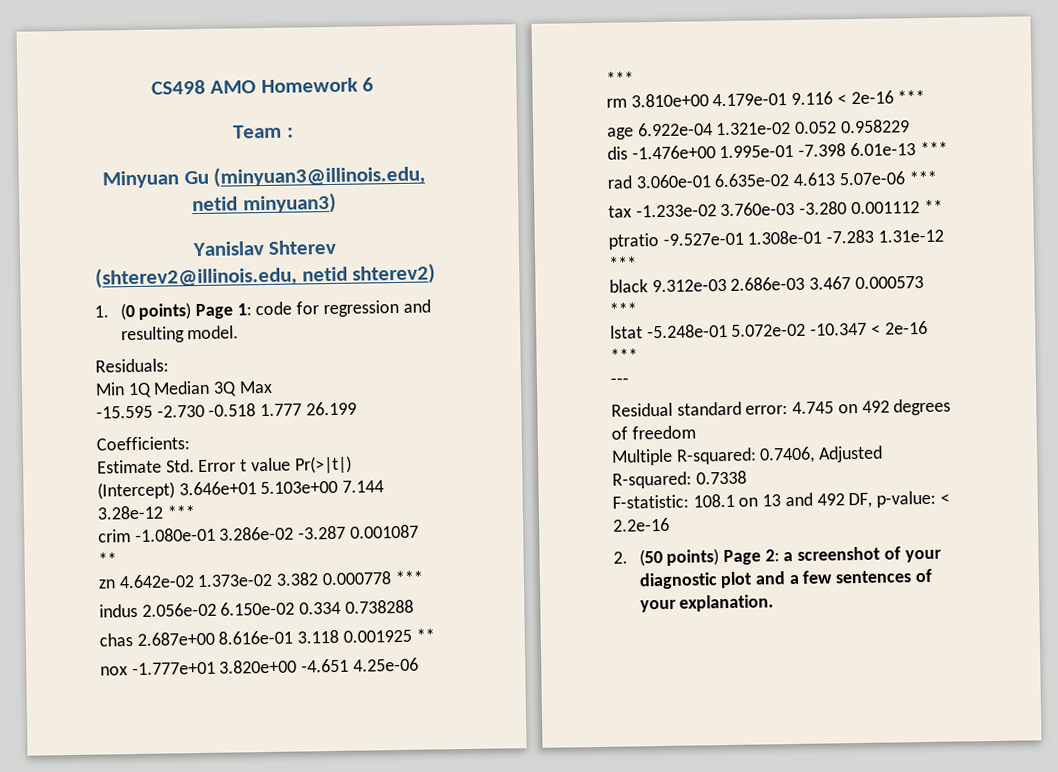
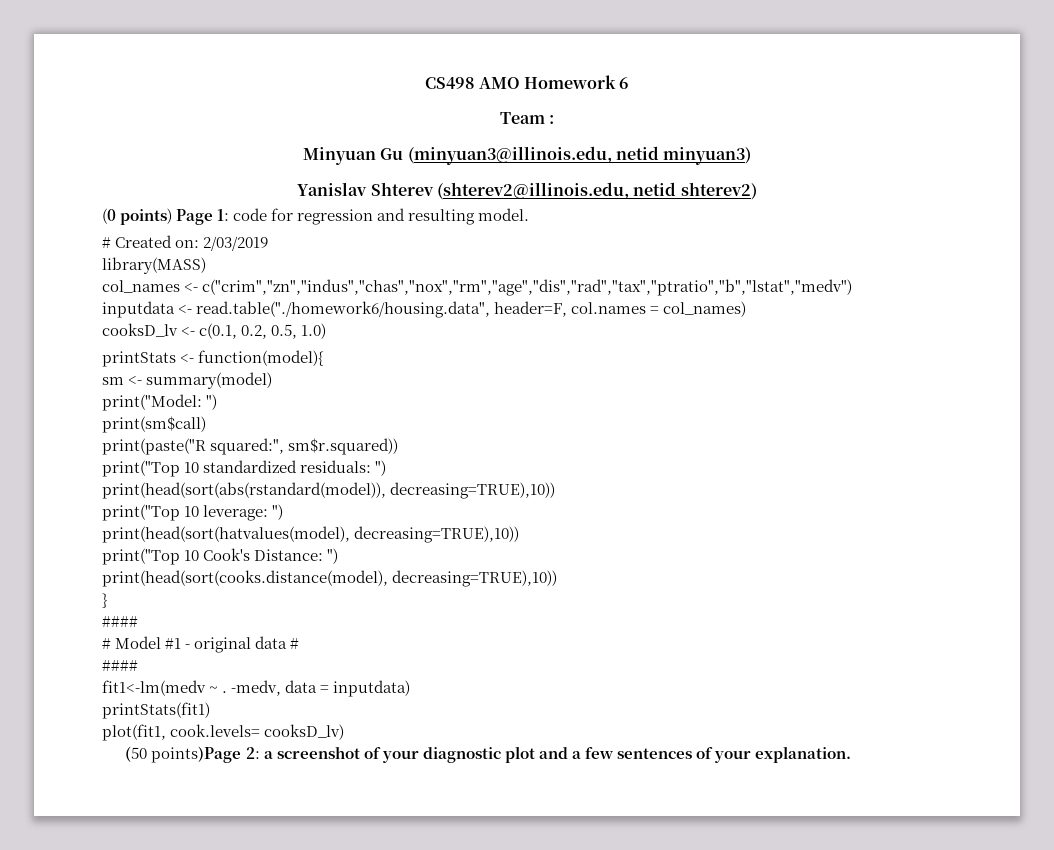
- 1. (0 points) Page 1: code for regression and resulting model.
+ (0 points) Page 1: code for regression and resulting model.
- Residuals:
- Min 1Q Median 3Q Max
- -15.595 -2.730 -0.518 1.777 26.199
- Coefficients:
- Estimate Std. Error t value Pr(>|t|)
- (Intercept) 3.646e+01 5.103e+00 7.144 3.28e-12 ***
- crim -1.080e-01 3.286e-02 -3.287 0.001087 **
- zn 4.642e-02 1.373e-02 3.382 0.000778 ***
- indus 2.056e-02 6.150e-02 0.334 0.738288
- chas 2.687e+00 8.616e-01 3.118 0.001925 **
- nox -1.777e+01 3.820e+00 -4.651 4.25e-06 ***
- rm 3.810e+00 4.179e-01 9.116 < 2e-16 ***
- age 6.922e-04 1.321e-02 0.052 0.958229
- dis -1.476e+00 1.995e-01 -7.398 6.01e-13 ***
- rad 3.060e-01 6.635e-02 4.613 5.07e-06 ***
- tax -1.233e-02 3.760e-03 -3.280 0.001112 **
- ptratio -9.527e-01 1.308e-01 -7.283 1.31e-12 ***
- black 9.312e-03 2.686e-03 3.467 0.000573 ***
- lstat -5.248e-01 5.072e-02 -10.347 < 2e-16 ***
- ---
- Residual standard error: 4.745 on 492 degrees of freedom
- Multiple R-squared: 0.7406, Adjusted R-squared: 0.7338
- F-statistic: 108.1 on 13 and 492 DF, p-value: < 2.2e-16
- 2. (50 points) Page 2: a screenshot of your diagnostic plot and a few sentences of your explanation.
+ # Created on: 2/03/2019
+ library(MASS)
+ col_names <- c("crim","zn","indus","chas","nox","rm","age","dis","rad","tax","ptratio","b","lstat","medv")
+ inputdata <- read.table("./homework6/housing.data", header=F, col.names = col_names)
+ cooksD_lv <- c(0.1, 0.2, 0.5, 1.0)
+ printStats <- function(model){
+ sm <- summary(model)
+ print("Model: ")
+ print(sm$call)
+ print(paste("R squared:", sm$r.squared))
+ print("Top 10 standardized residuals: ")
+ print(head(sort(abs(rstandard(model)), decreasing=TRUE),10))
+ print("Top 10 leverage: ")
+ print(head(sort(hatvalues(model), decreasing=TRUE),10))
+ print("Top 10 Cook's Distance: ")
+ print(head(sort(cooks.distance(model), decreasing=TRUE),10))
+ }
+ ####
+ # Model #1 - original data #
+ ####
+ fit1<-lm(medv ~ . -medv, data = inputdata)
+ printStats(fit1)
+ plot(fit1, cook.levels= cooksD_lv)
+ (50 points)Page 2: a screenshot of your diagnostic plot and a few sentences of your explanation.

